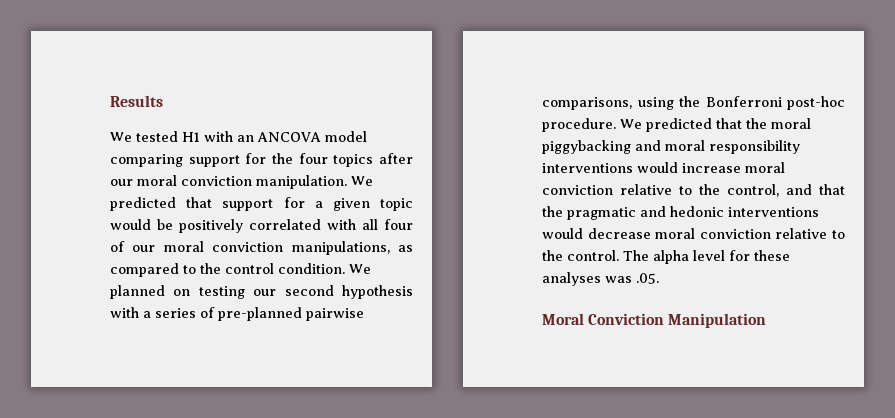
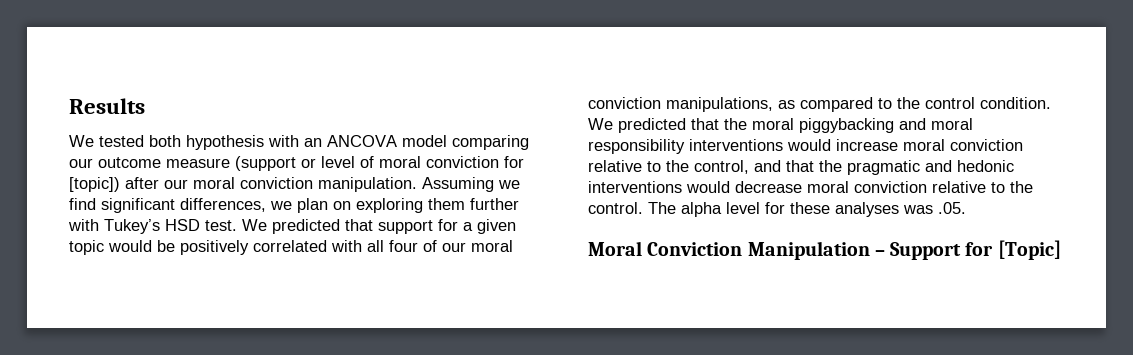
- We tested H1 with an ANCOVA model comparing support for the four topics after our moral conviction manipulation.
+ We tested both hypothesis with an ANCOVA model comparing our outcome measure (support or level of moral conviction for [topic]) after our moral conviction manipulation.
+ Assuming we find significant differences, we plan on exploring them further with Tukey’s HSD test.
- We planned on testing our second hypothesis with a series of pre-planned pairwise comparisons, using the Bonferroni post-hoc procedure. We predicted that the moral piggybacking and moral responsibility interventions would increase moral conviction relative to the control, and that the pragmatic and hedonic interventions would decrease moral conviction relative to the control.
+ We predicted that the moral piggybacking and moral responsibility interventions would increase moral conviction relative to the control, and that the pragmatic and hedonic interventions would decrease moral conviction relative to the control.
- Moral Conviction Manipulation
+ Moral Conviction Manipulation – Support for [Topic]

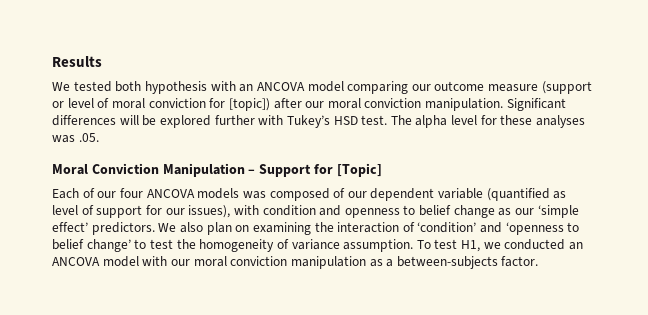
- Assuming we find significant differences, we plan on exploring them further with Tukey’s HSD test.
+ Significant differences will be explored further with Tukey’s HSD test.
- We predicted that support for a given topic would be positively correlated with all four of our moral conviction manipulations, as compared to the control condition. We predicted that the moral piggybacking and moral responsibility interventions would increase moral conviction relative to the control, and that the pragmatic and hedonic interventions would decrease moral conviction relative to the control.
+ Each of our four ANCOVA models was composed of our dependent variable (quantified as level of support for our issues), with condition and openness to belief change as our ‘simple effect’ predictors. We also plan on examining the interaction of ‘condition’ and ‘openness to belief change’ to test the homogeneity of variance assumption. To test H1, we conducted an ANCOVA model with our moral conviction manipulation as a between-subjects factor.

